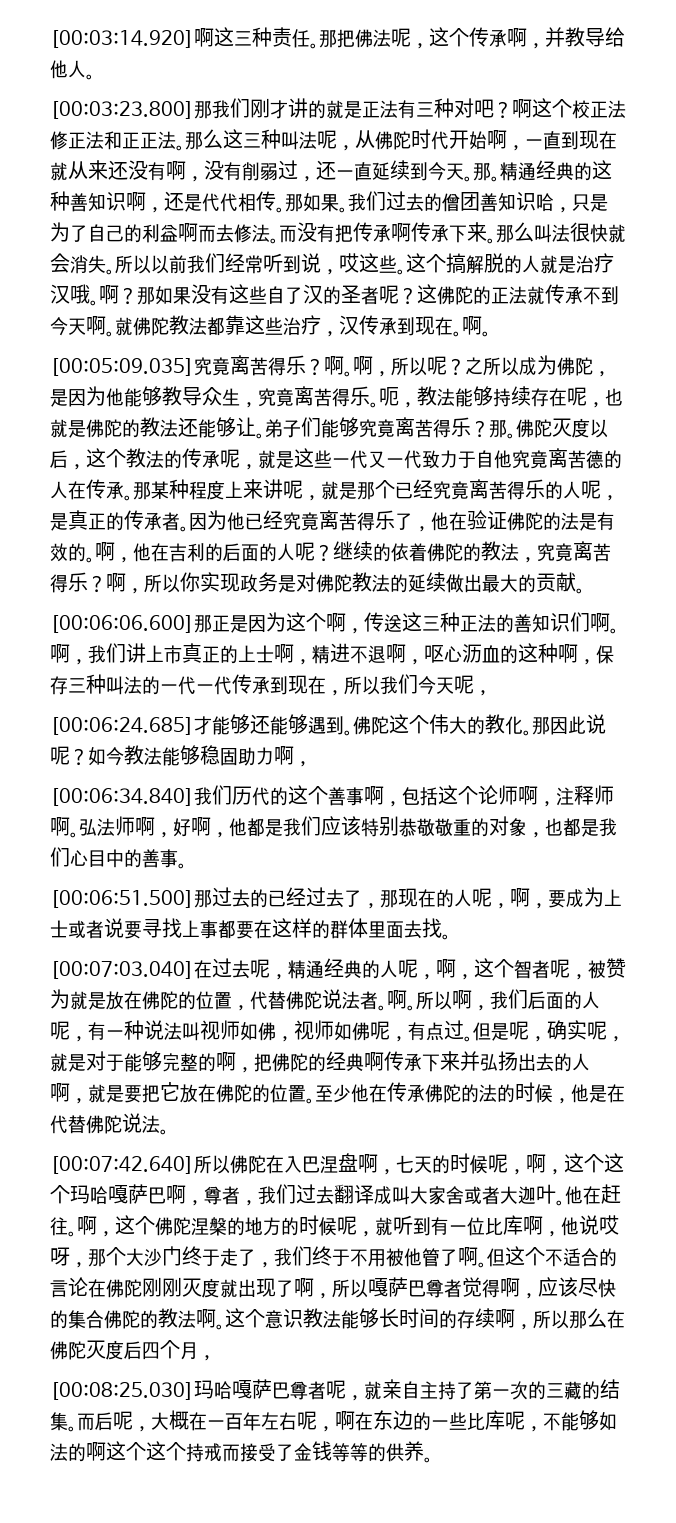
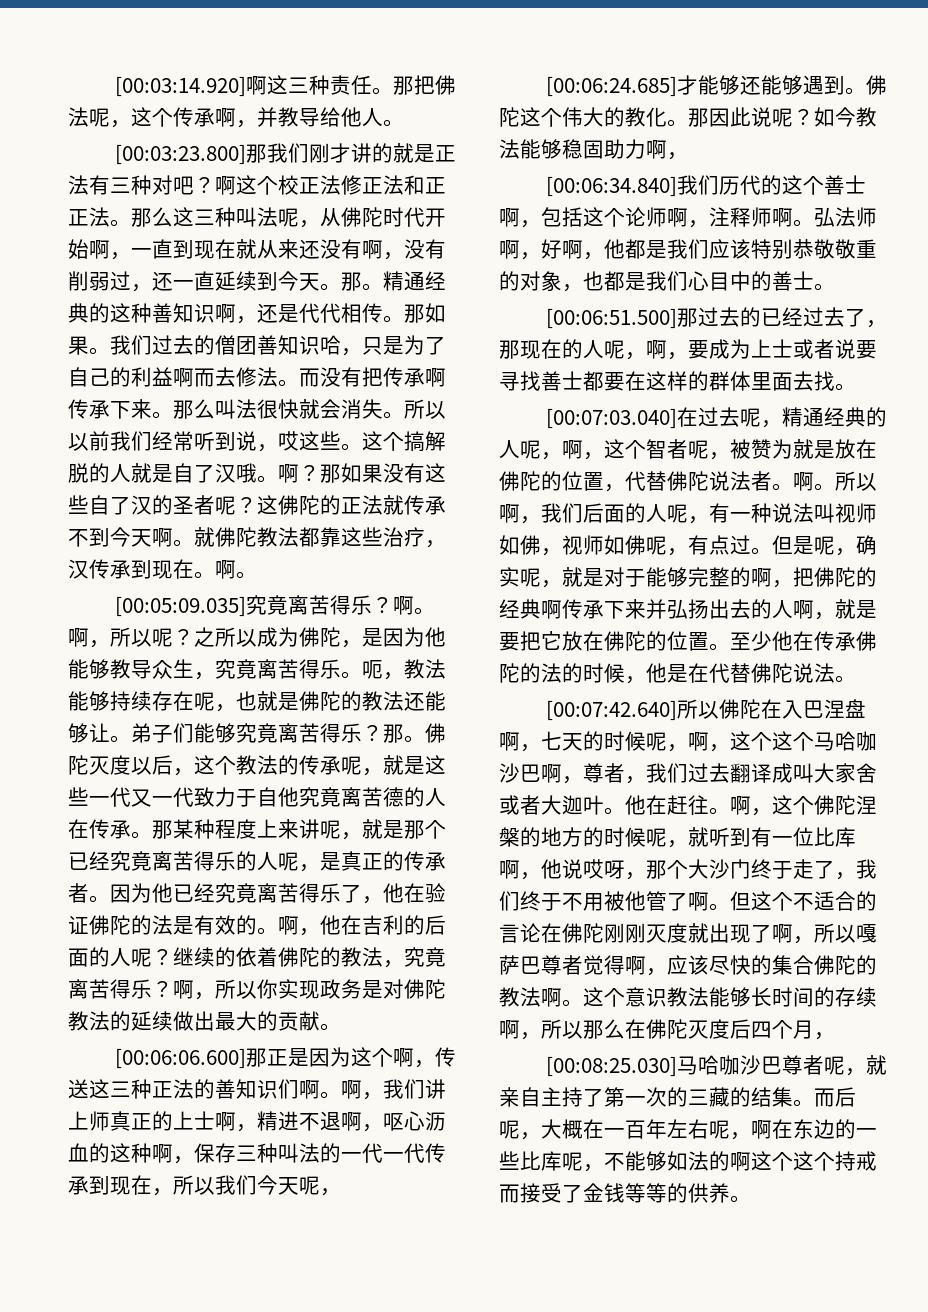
- 这个搞解脱的人就是治疗汉哦。
+ 这个搞解脱的人就是自了汉哦。
- 啊，我们讲上市真正的上士啊，精进不退啊，呕心沥血的这种啊，保存三种叫法的一代一代传承到现在，所以我们今天呢，
+ 啊，我们讲上师真正的上士啊，精进不退啊，呕心沥血的这种啊，保存三种叫法的一代一代传承到现在，所以我们今天呢，
- [00:06:34.840]我们历代的这个善事啊，包括这个论师啊，注释师啊。
+ [00:06:34.840]我们历代的这个善士啊，包括这个论师啊，注释师啊。
- 弘法师啊，好啊，他都是我们应该特别恭敬敬重的对象，也都是我们心目中的善事。
+ 弘法师啊，好啊，他都是我们应该特别恭敬敬重的对象，也都是我们心目中的善士。
- [00:06:51.500]那过去的已经过去了，那现在的人呢，啊，要成为上士或者说要寻找上事都要在这样的群体里面去找。
+ [00:06:51.500]那过去的已经过去了，那现在的人呢，啊，要成为上士或者说要寻找善士都要在这样的群体里面去找。
- [00:07:42.640]所以佛陀在入巴涅盘啊，七天的时候呢，啊，这个这个玛哈嘎萨巴啊，尊者，我们过去翻译成叫大家舍或者大迦叶。
+ [00:07:42.640]所以佛陀在入巴涅盘啊，七天的时候呢，啊，这个这个马哈咖沙巴啊，尊者，我们过去翻译成叫大家舍或者大迦叶。
- [00:08:25.030]玛哈嘎萨巴尊者呢，就亲自主持了第一次的三藏的结集。
+ [00:08:25.030]马哈咖沙巴尊者呢，就亲自主持了第一次的三藏的结集。

